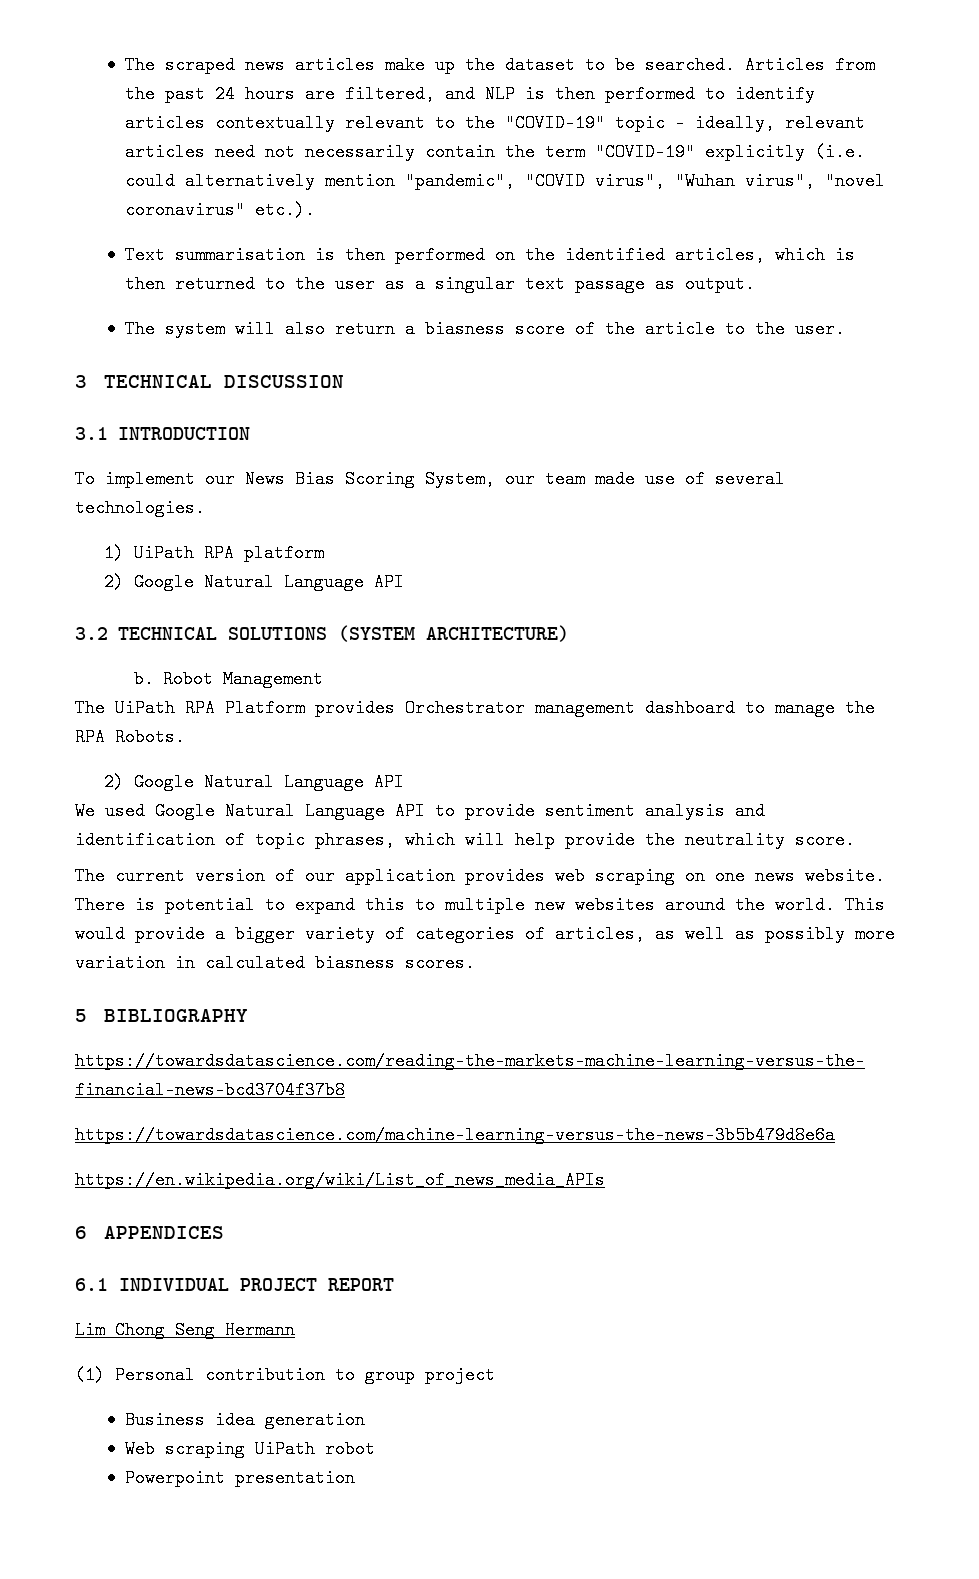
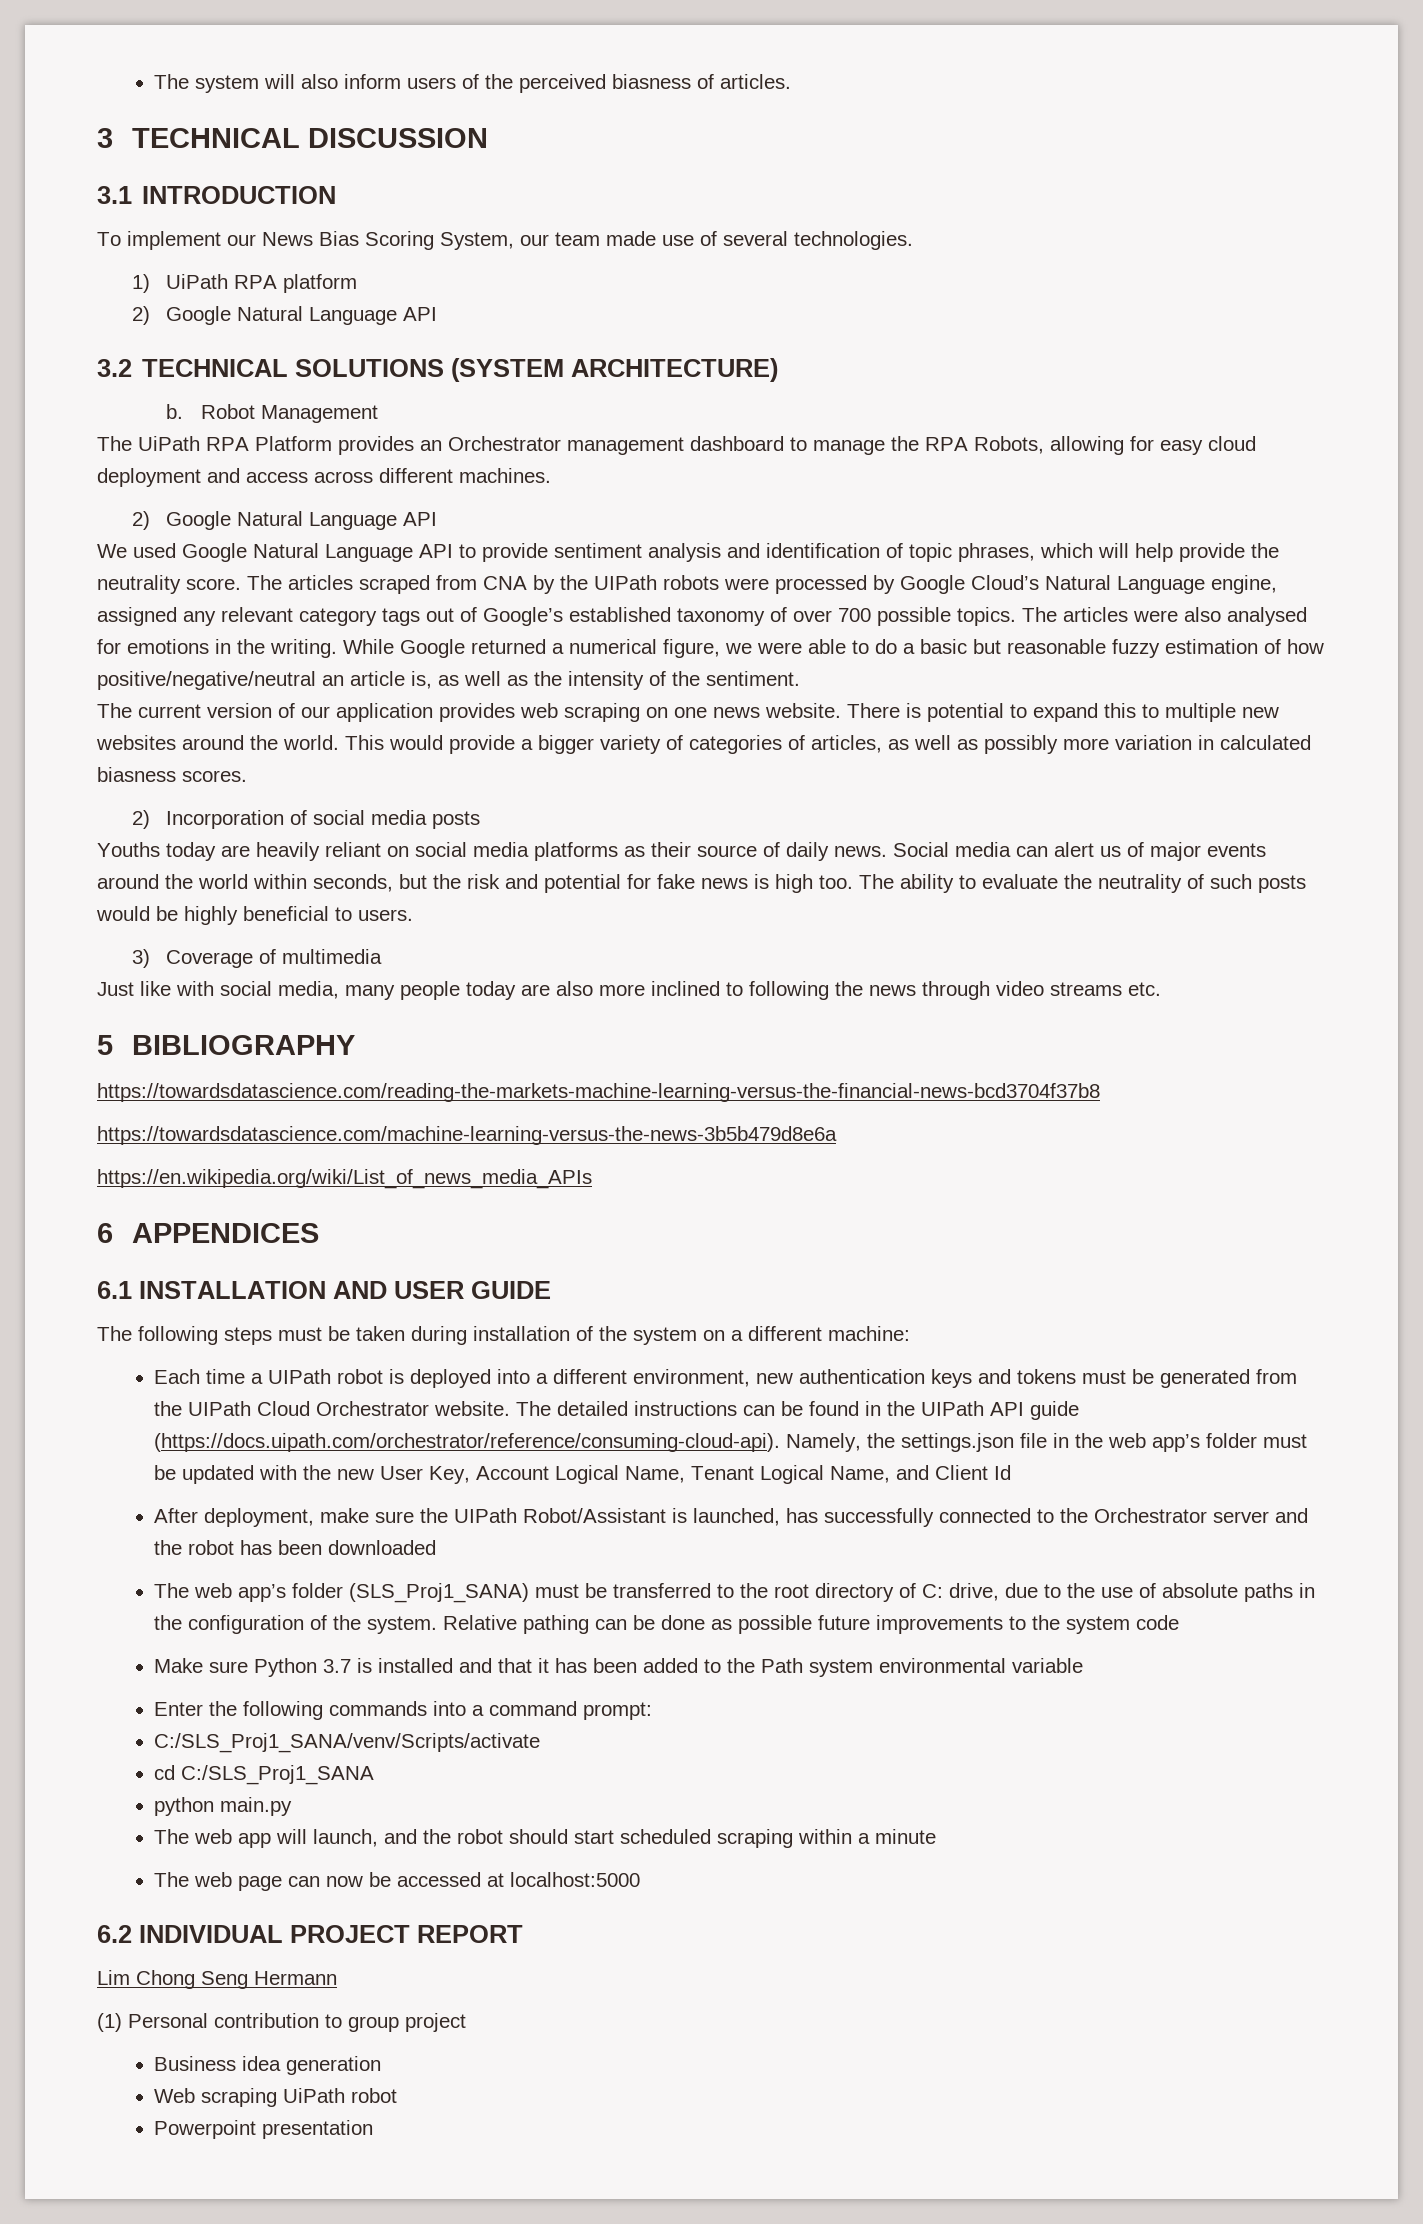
- The scraped news articles make up the dataset to be searched. Articles from the past 24 hours are filtered, and NLP is then performed to identify articles contextually relevant to the "COVID-19" topic - ideally, relevant articles need not necessarily contain the term "COVID-19" explicitly (i.e. could alternatively mention "pandemic", "COVID virus", "Wuhan virus", "novel coronavirus" etc.).
- Text summarisation is then performed on the identified articles, which is then returned to the user as a singular text passage as output.
- The system will also return a biasness score of the article to the user.
+ The system will also inform users of the perceived biasness of articles.
- The UiPath RPA Platform provides Orchestrator management dashboard to manage the RPA Robots.
+ The UiPath RPA Platform provides an Orchestrator management dashboard to manage the RPA Robots, allowing for easy cloud deployment and access across different machines.
+ The articles scraped from CNA by the UIPath robots were processed by Google Cloud’s Natural Language engine, assigned any relevant category tags out of Google’s established taxonomy of over 700 possible topics. The articles were also analysed for emotions in the writing. While Google returned a numerical figure, we were able to do a basic but reasonable fuzzy estimation of how positive/negative/neutral an article is, as well as the intensity of the sentiment.
+ 2) Incorporation of social media posts
+ Youths today are heavily reliant on social media platforms as their source of daily news. Social media can alert us of major events around the world within seconds, but the risk and potential for fake news is high too. The ability to evaluate the neutrality of such posts would be highly beneficial to users.
+ 3) Coverage of multimedia
+ Just like with social media, many people today are also more inclined to following the news through video streams etc.
- 6.1 INDIVIDUAL PROJECT REPORT
+ 6.1 INSTALLATION AND USER GUIDE
+ The following steps must be taken during installation of the system on a different machine:
+ Each time a UIPath robot is deployed into a different environment, new authentication keys and tokens must be generated from the UIPath Cloud Orchestrator website. The detailed instructions can be found in the UIPath API guide (https://docs.uipath.com/orchestrator/reference/consuming-cloud-api). Namely, the settings.json file in the web app’s folder must be updated with the new User Key, Account Logical Name, Tenant Logical Name, and Client Id
+ After deployment, make sure the UIPath Robot/Assistant is launched, has successfully connected to the Orchestrator server and the robot has been downloaded
+ The web app’s folder (SLS_Proj1_SANA) must be transferred to the root directory of C: drive, due to the use of absolute paths in the configuration of the system. Relative pathing can be done as possible future improvements to the system code
+ Make sure Python 3.7 is installed and that it has been added to the Path system environmental variable
+ Enter the following commands into a command prompt:
+ C:/SLS_Proj1_SANA/venv/Scripts/activate
+ cd C:/SLS_Proj1_SANA
+ python main.py
+ The web app will launch, and the robot should start scheduled scraping within a minute
+ The web page can now be accessed at localhost:5000
+ 6.2 INDIVIDUAL PROJECT REPORT

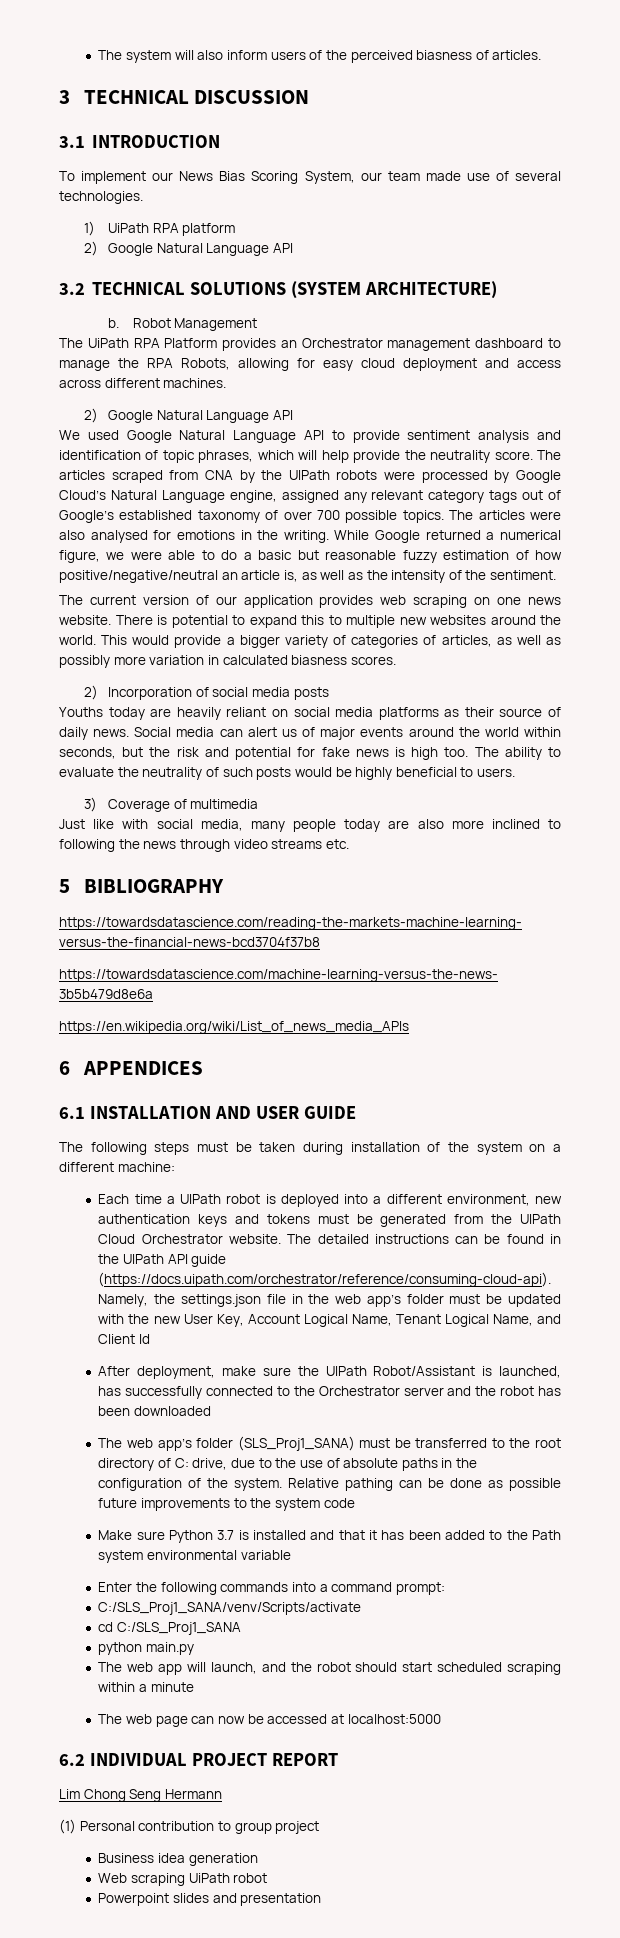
- Powerpoint presentation
+ Powerpoint slides and presentation

